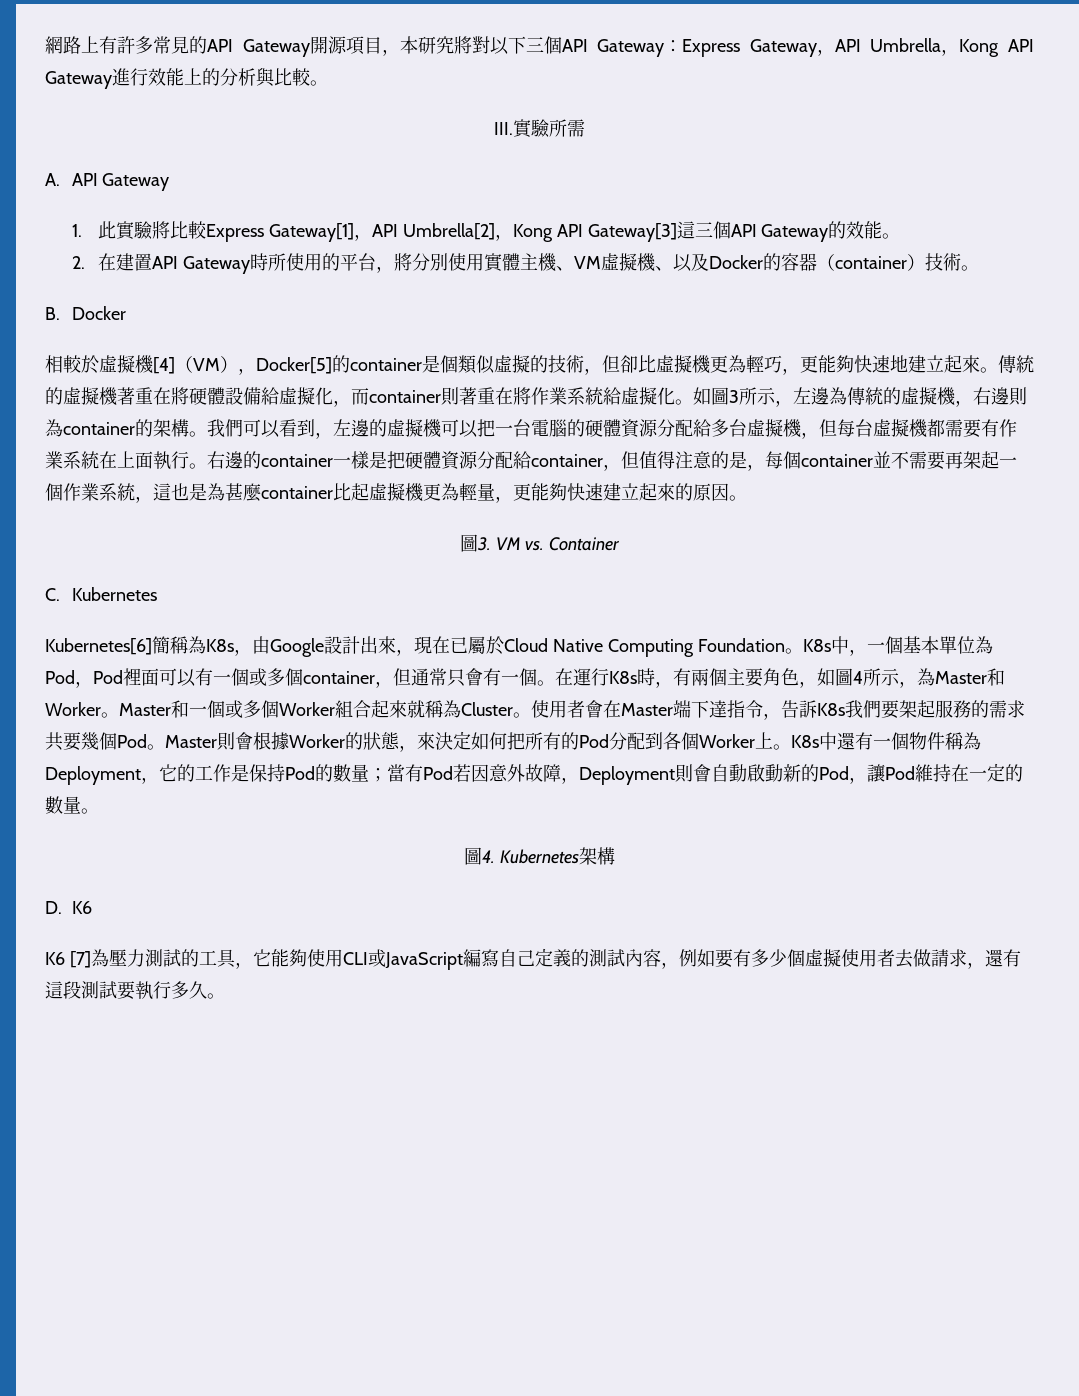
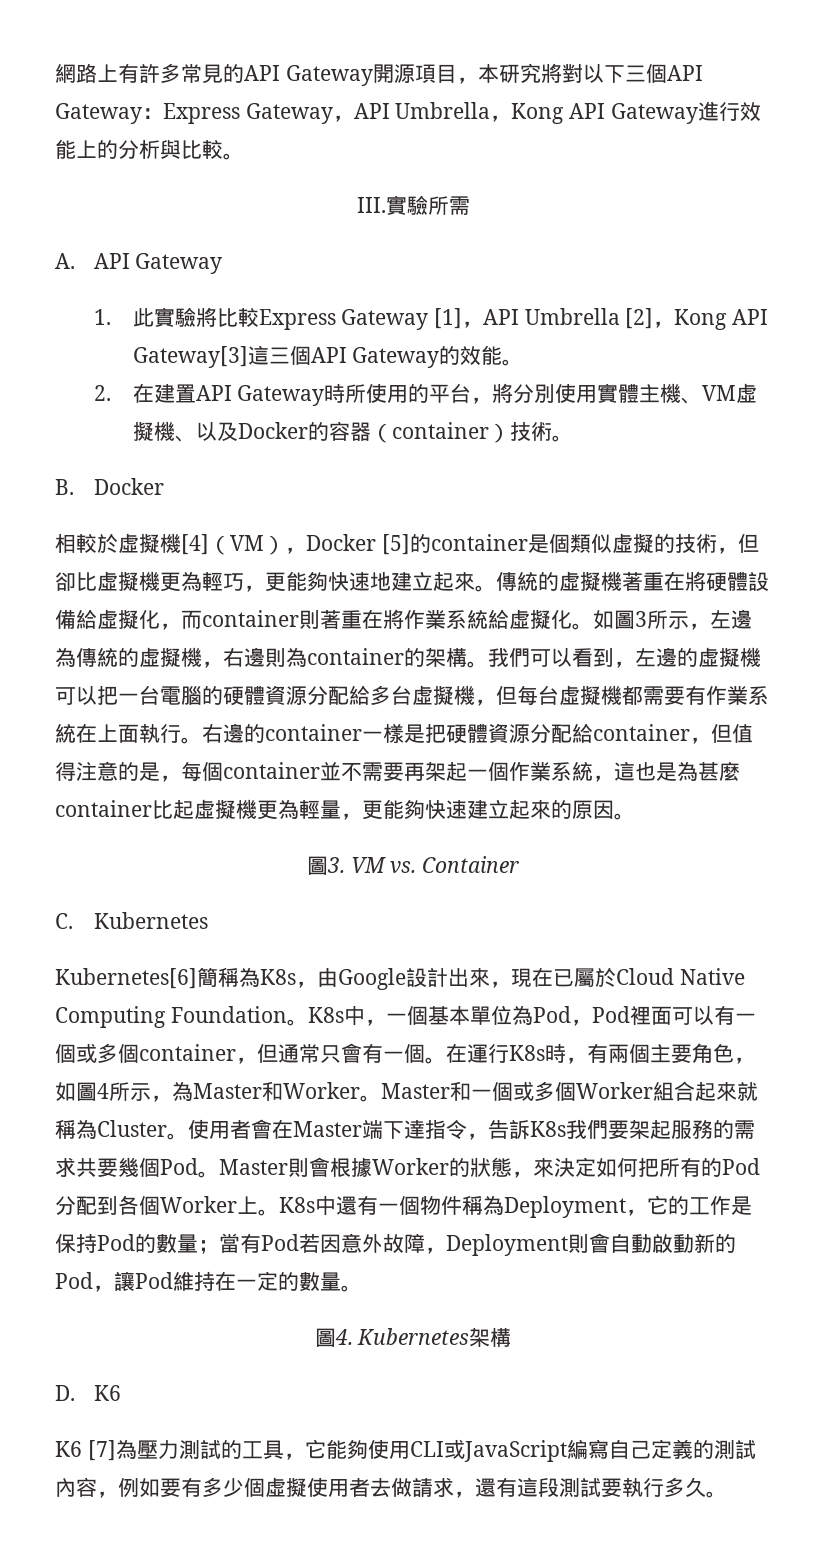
- 1.此實驗將比較Express Gateway[1]，API Umbrella[2]，Kong API Gateway[3]這三個API Gateway的效能。
+ 1.此實驗將比較Express Gateway [1]，API Umbrella [2]，Kong API Gateway[3]這三個API Gateway的效能。
- 相較於虛擬機[4]（VM），Docker[5]的container是個類似虛擬的技術，但卻比虛擬機更為輕巧，更能夠快速地建立起來。
+ 相較於虛擬機[4]（VM），Docker [5]的container是個類似虛擬的技術，但卻比虛擬機更為輕巧，更能夠快速地建立起來。

